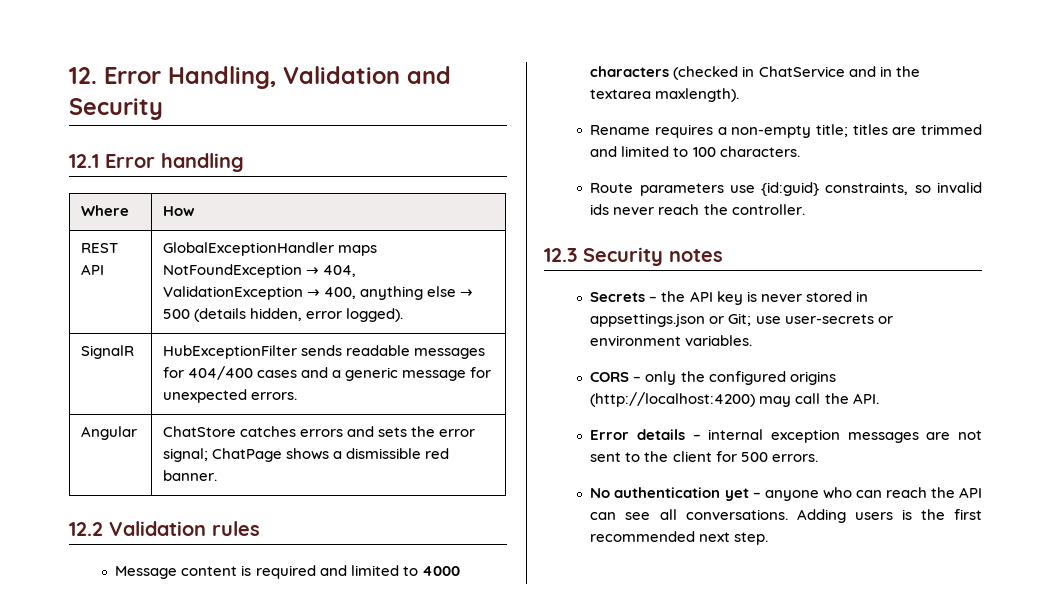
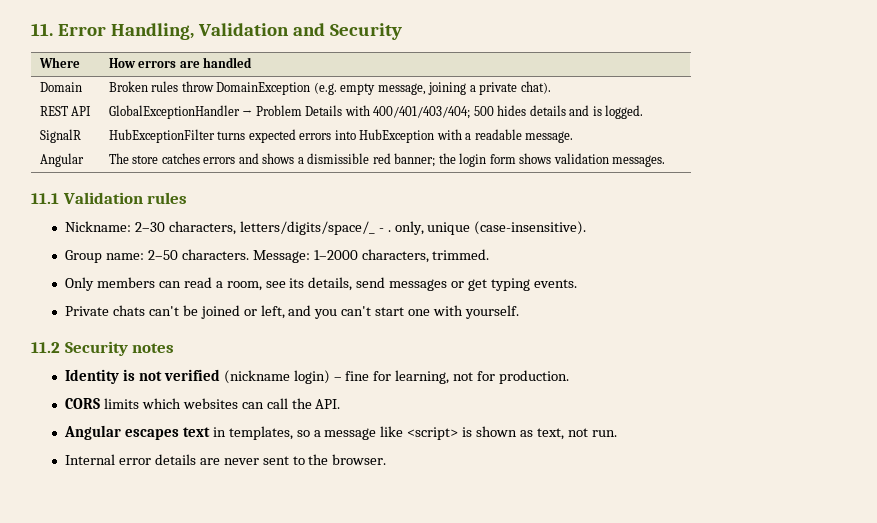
- 12. Error Handling, Validation and Security
+ 11. Error Handling, Validation and Security
- 12.1 Error handling
- Where | How
- REST API | GlobalExceptionHandler maps NotFoundException → 404, ValidationException → 400, anything else → 500 (details hidden, error logged).
- SignalR | HubExceptionFilter sends readable messages for 404/400 cases and a generic message for unexpected errors.
+ Where | How errors are handled
+ Domain | Broken rules throw DomainException (e.g. empty message, joining a private chat).
+ REST API | GlobalExceptionHandler → Problem Details with 400/401/403/404; 500 hides details and is logged.
+ SignalR | HubExceptionFilter turns expected errors into HubException with a readable message.
- Angular | ChatStore catches errors and sets the error signal; ChatPage shows a dismissible red banner.
- 12.2 Validation rules
- Message content is required and limited to 4000 characters (checked in ChatService and in the textarea maxlength).
- Rename requires a non-empty title; titles are trimmed and limited to 100 characters.
- Route parameters use {id:guid} constraints, so invalid ids never reach the controller.
- 12.3 Security notes
- Secrets – the API key is never stored in appsettings.json or Git; use user-secrets or environment variables.
- CORS – only the configured origins (http://localhost:4200) may call the API.
- Error details – internal exception messages are not sent to the client for 500 errors.
- No authentication yet – anyone who can reach the API can see all conversations. Adding users is the first recommended next step.
+ Angular | The store catches errors and shows a dismissible red banner; the login form shows validation messages.
+ 11.1 Validation rules
+ Nickname: 2–30 characters, letters/digits/space/_ - . only, unique (case-insensitive).
+ Group name: 2–50 characters. Message: 1–2000 characters, trimmed.
+ Only members can read a room, see its details, send messages or get typing events.
+ Private chats can't be joined or left, and you can't start one with yourself.
+ 11.2 Security notes
+ Identity is not verified (nickname login) – fine for learning, not for production.
+ CORS limits which websites can call the API.
+ Angular escapes text in templates, so a message like <script> is shown as text, not run.
+ Internal error details are never sent to the browser.

